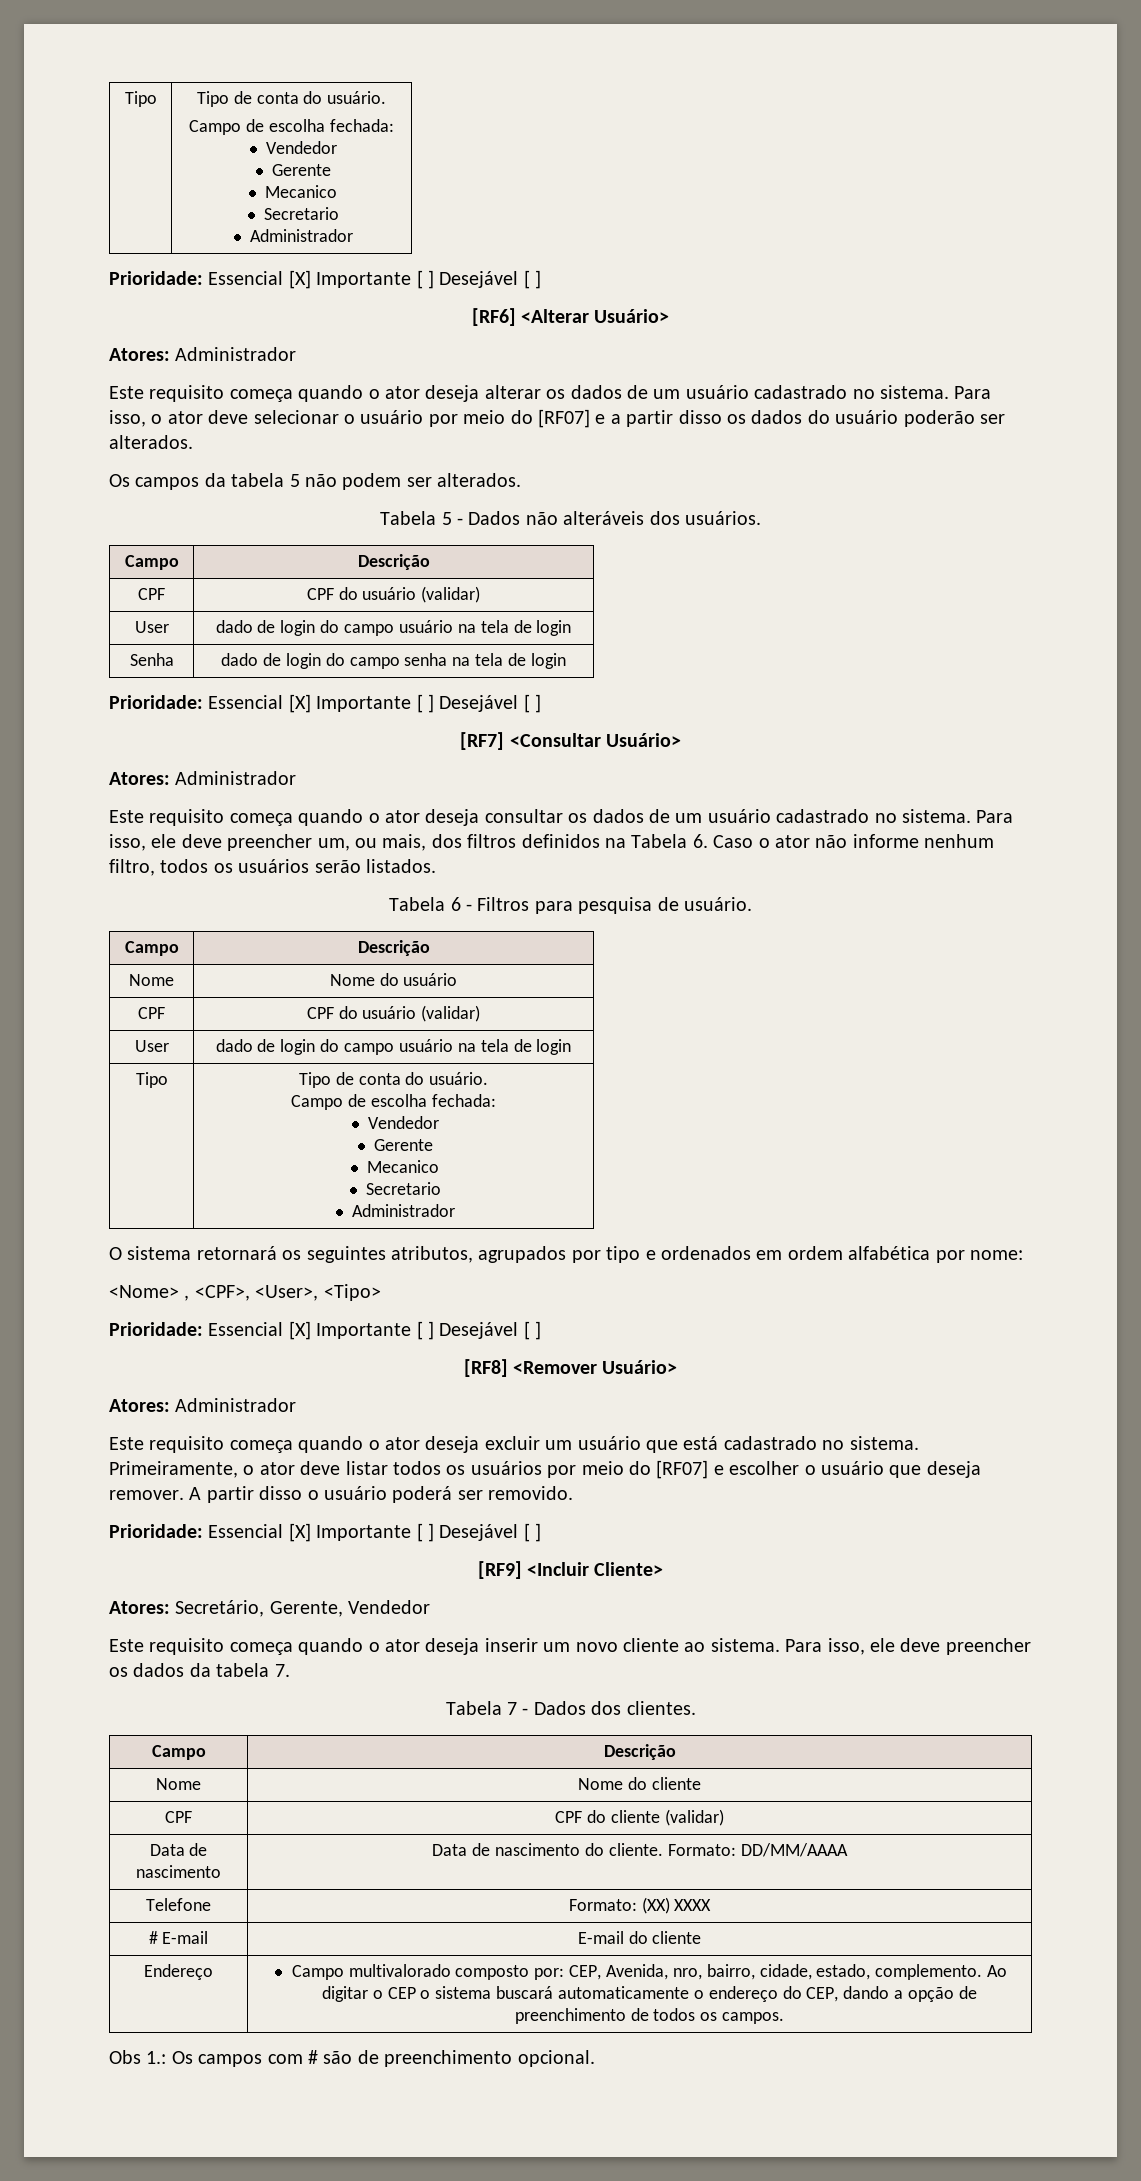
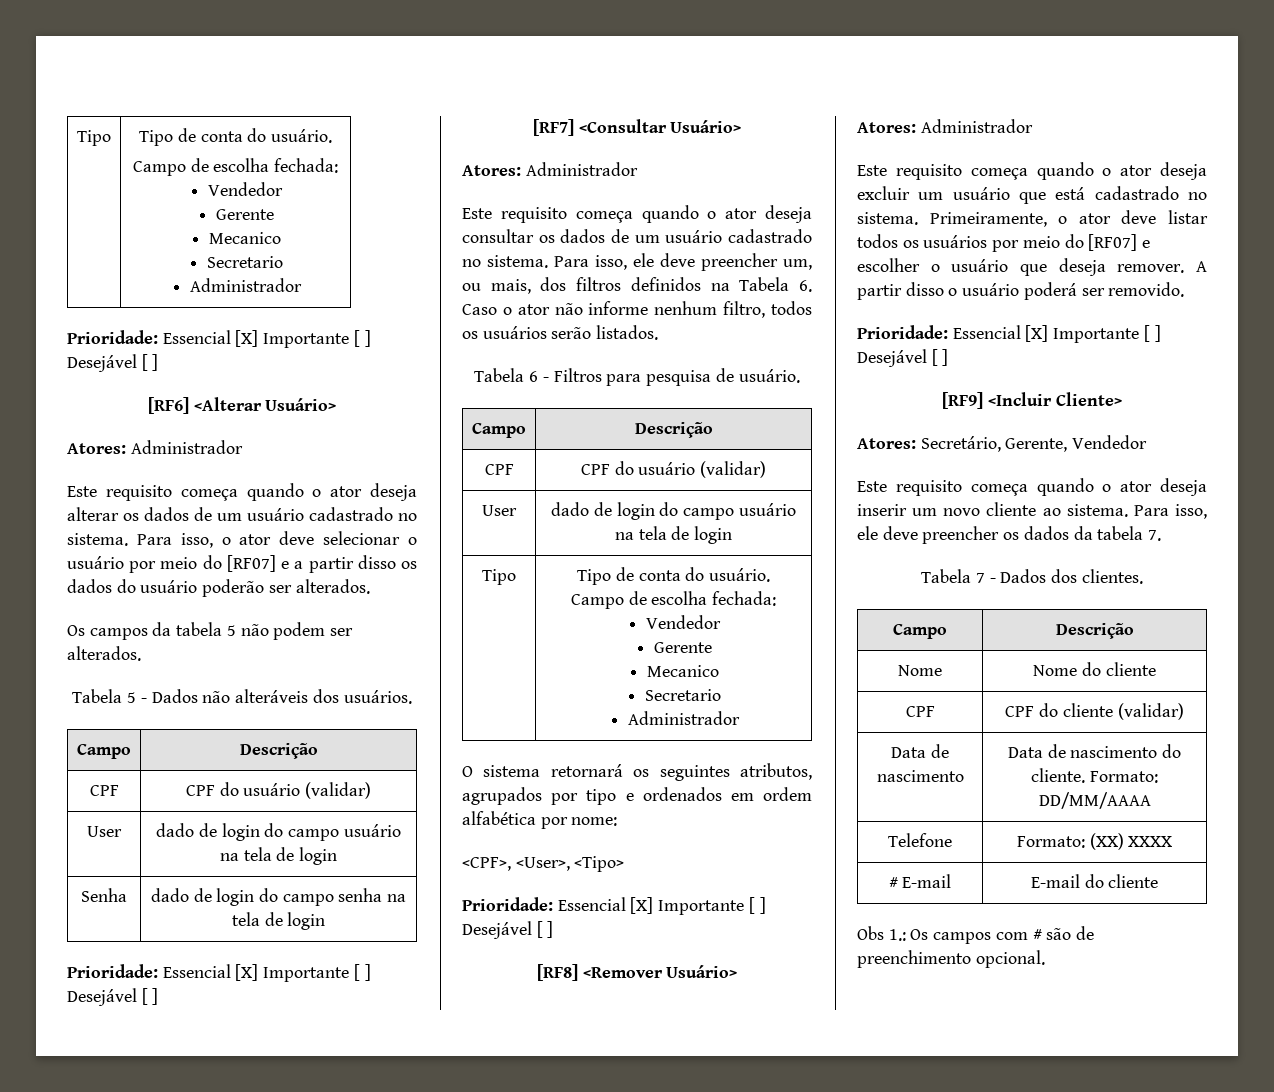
- Nome | Nome do usuário
- <Nome> , <CPF>, <User>, <Tipo>
+ <CPF>, <User>, <Tipo>
- Endereço | Campo multivalorado composto por: CEP, Avenida, nro, bairro, cidade, estado, complemento. Ao digitar o CEP o sistema buscará automaticamente o endereço do CEP, dando a opção de preenchimento de todos os campos.

